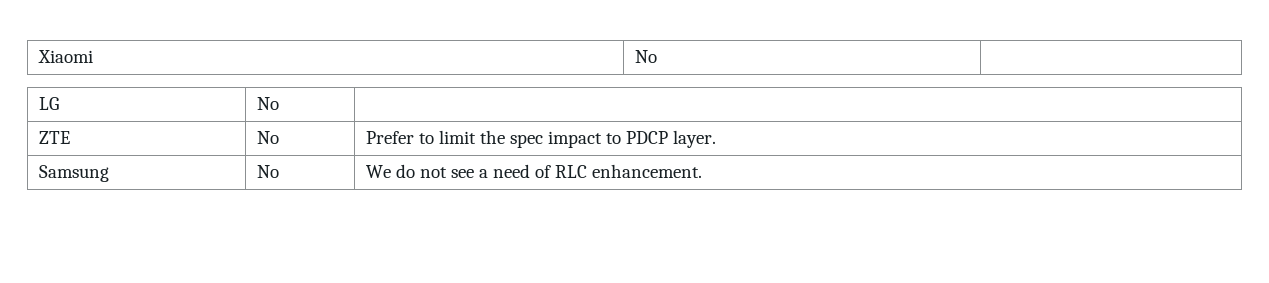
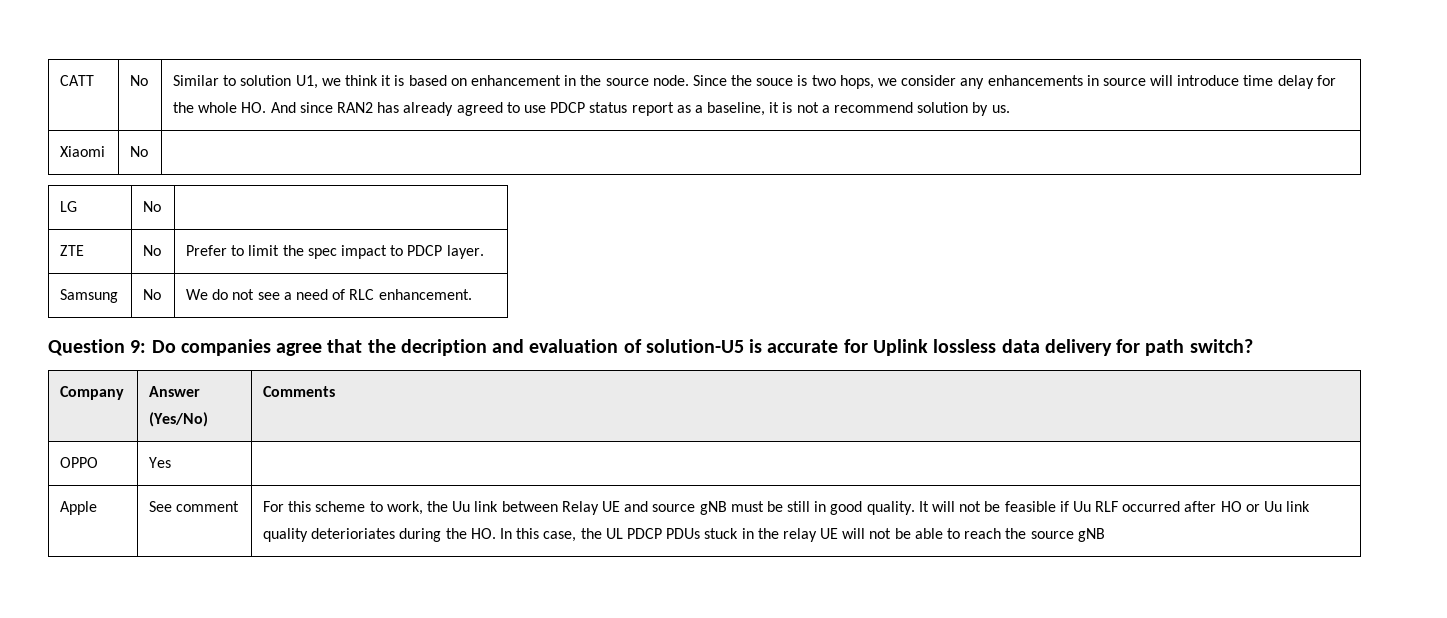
+ CATT | No | Similar to solution U1, we think it is based on enhancement in the source node. Since the souce is two hops, we consider any enhancements in source will introduce time delay for the whole HO. And since RAN2 has already agreed to use PDCP status report as a baseline, it is not a recommend solution by us.
+ Question 9: Do companies agree that the decription and evaluation of solution-U5 is accurate for Uplink lossless data delivery for path switch?
+ Company | Answer (Yes/No) | Comments
+ OPPO | Yes |
+ Apple | See comment | For this scheme to work, the Uu link between Relay UE and source gNB must be still in good quality. It will not be feasible if Uu RLF occurred after HO or Uu link quality deterioriates during the HO. In this case, the UL PDCP PDUs stuck in the relay UE will not be able to reach the source gNB

